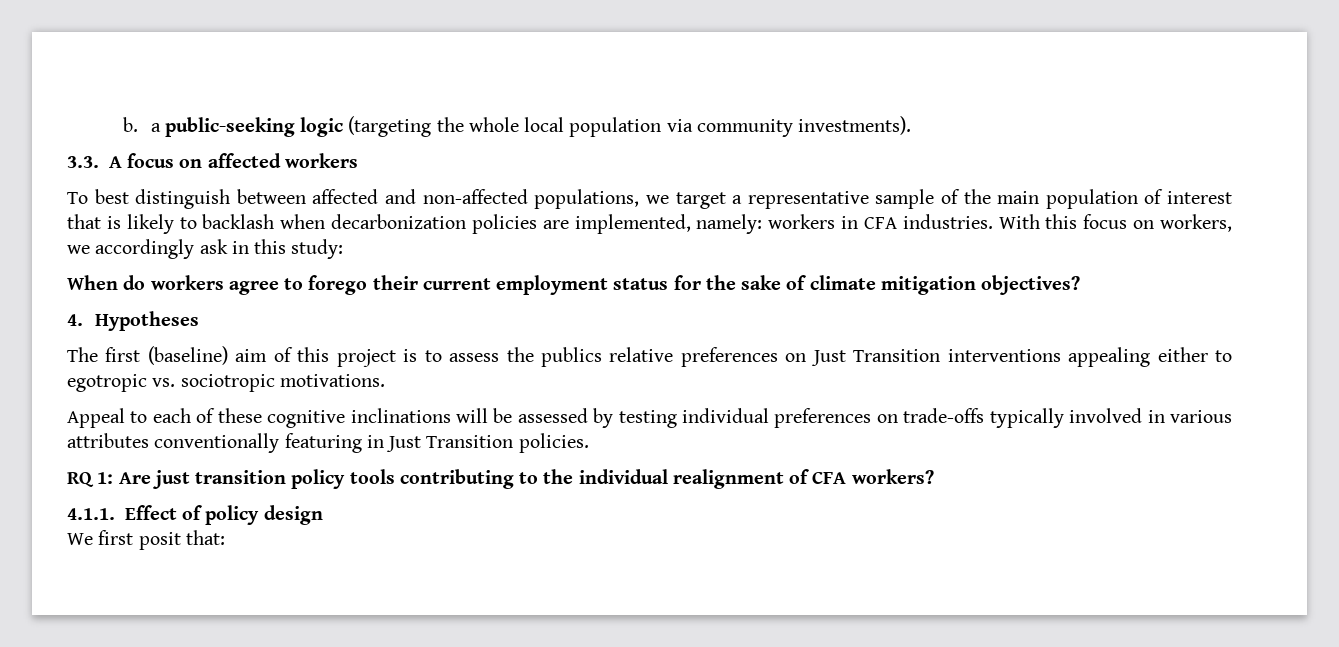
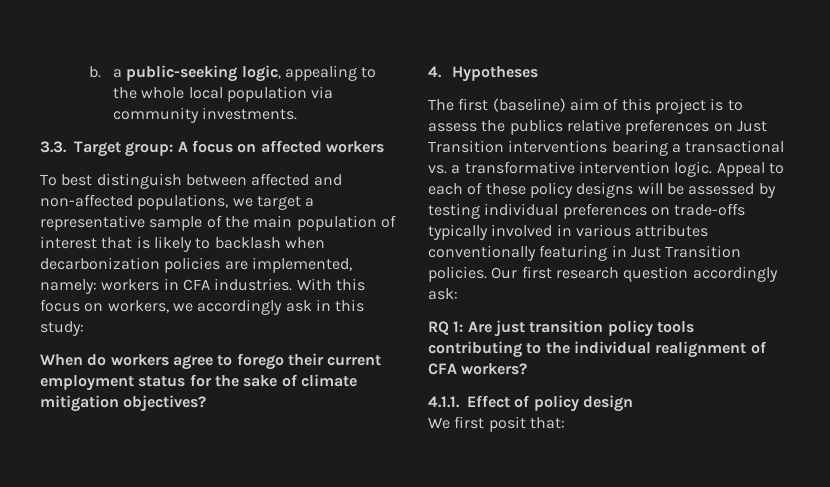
- b. a public-seeking logic (targeting the whole local population via community investments).
+ b. a public-seeking logic, appealing to the whole local population via community investments.
- 3.3. A focus on affected workers
+ 3.3. Target group: A focus on affected workers
- The first (baseline) aim of this project is to assess the publics relative preferences on Just Transition interventions appealing either to egotropic vs. sociotropic motivations.
- Appeal to each of these cognitive inclinations will be assessed by testing individual preferences on trade-offs typically involved in various attributes conventionally featuring in Just Transition policies.
+ The first (baseline) aim of this project is to assess the publics relative preferences on Just Transition interventions bearing a transactional vs. a transformative intervention logic. Appeal to each of these policy designs will be assessed by testing individual preferences on trade-offs typically involved in various attributes conventionally featuring in Just Transition policies. Our first research question accordingly ask:

